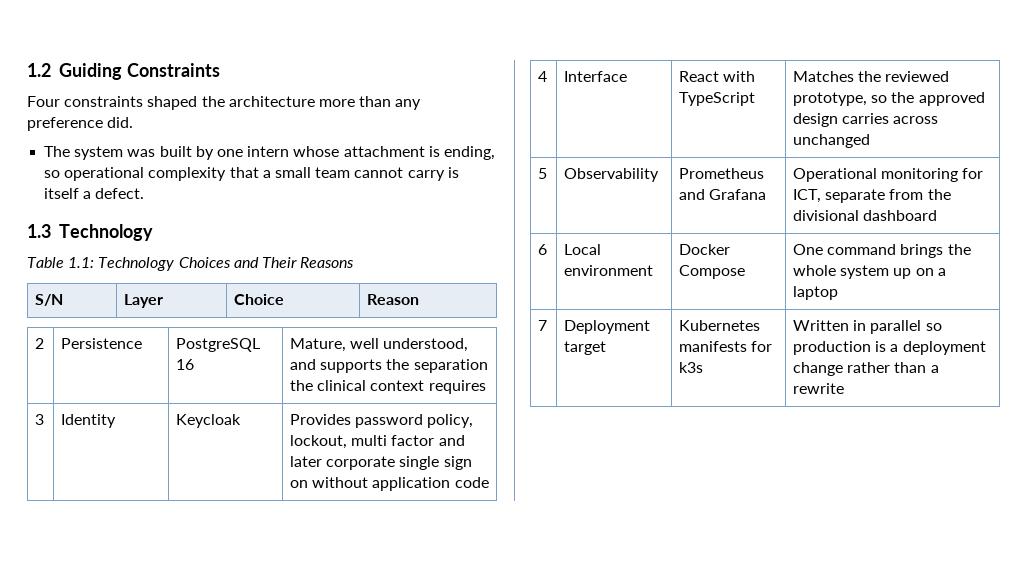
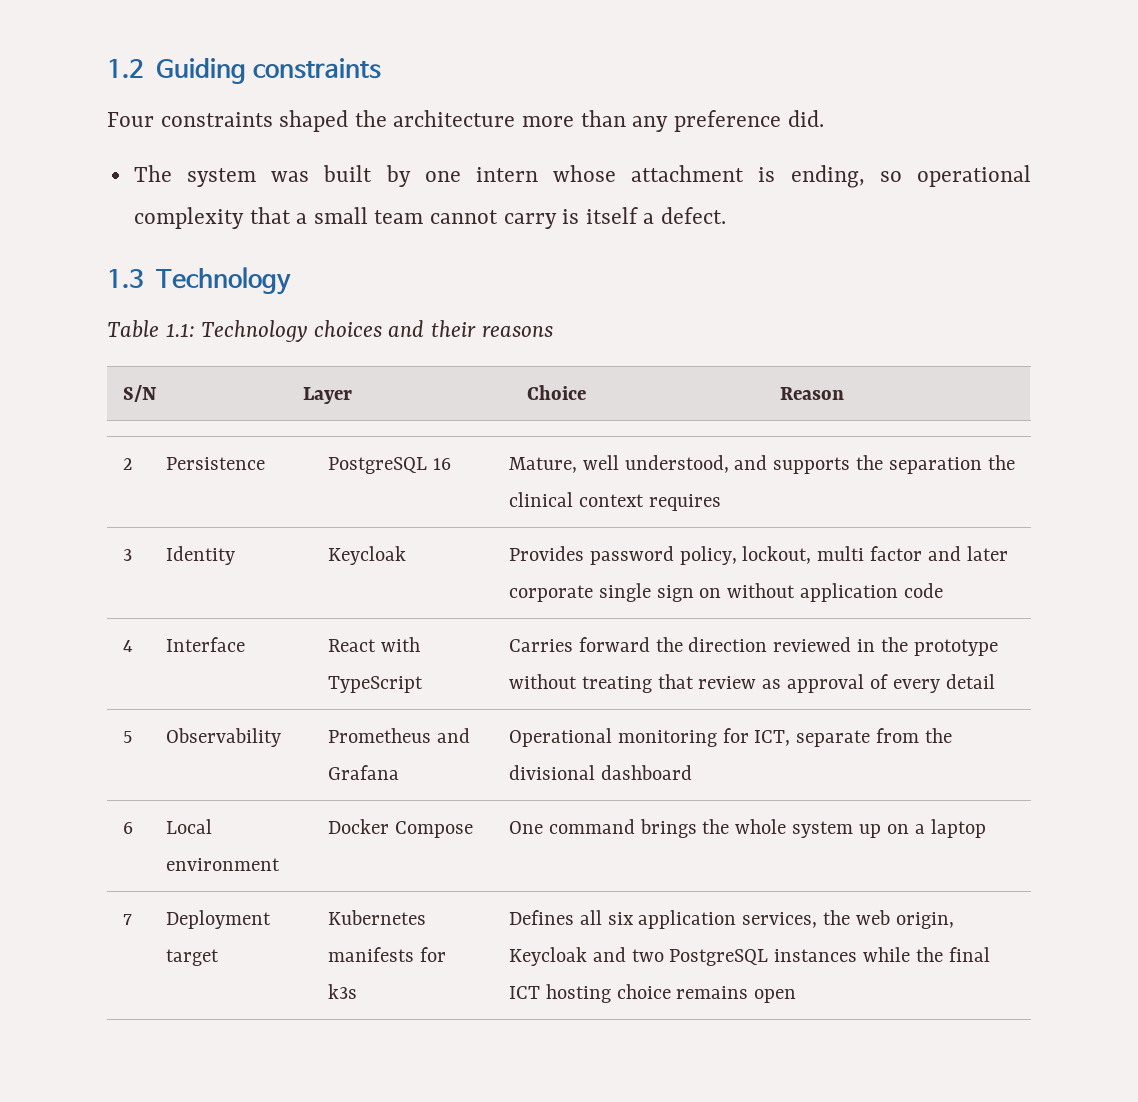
- 1.2 Guiding Constraints
+ 1.2 Guiding constraints
- Table 1.1: Technology Choices and Their Reasons
+ Table 1.1: Technology choices and their reasons
- 4 | Interface | React with TypeScript | Matches the reviewed prototype, so the approved design carries across unchanged
+ 4 | Interface | React with TypeScript | Carries forward the direction reviewed in the prototype without treating that review as approval of every detail
- 7 | Deployment target | Kubernetes manifests for k3s | Written in parallel so production is a deployment change rather than a rewrite
+ 7 | Deployment target | Kubernetes manifests for k3s | Defines all six application services, the web origin, Keycloak and two PostgreSQL instances while the final ICT hosting choice remains open

